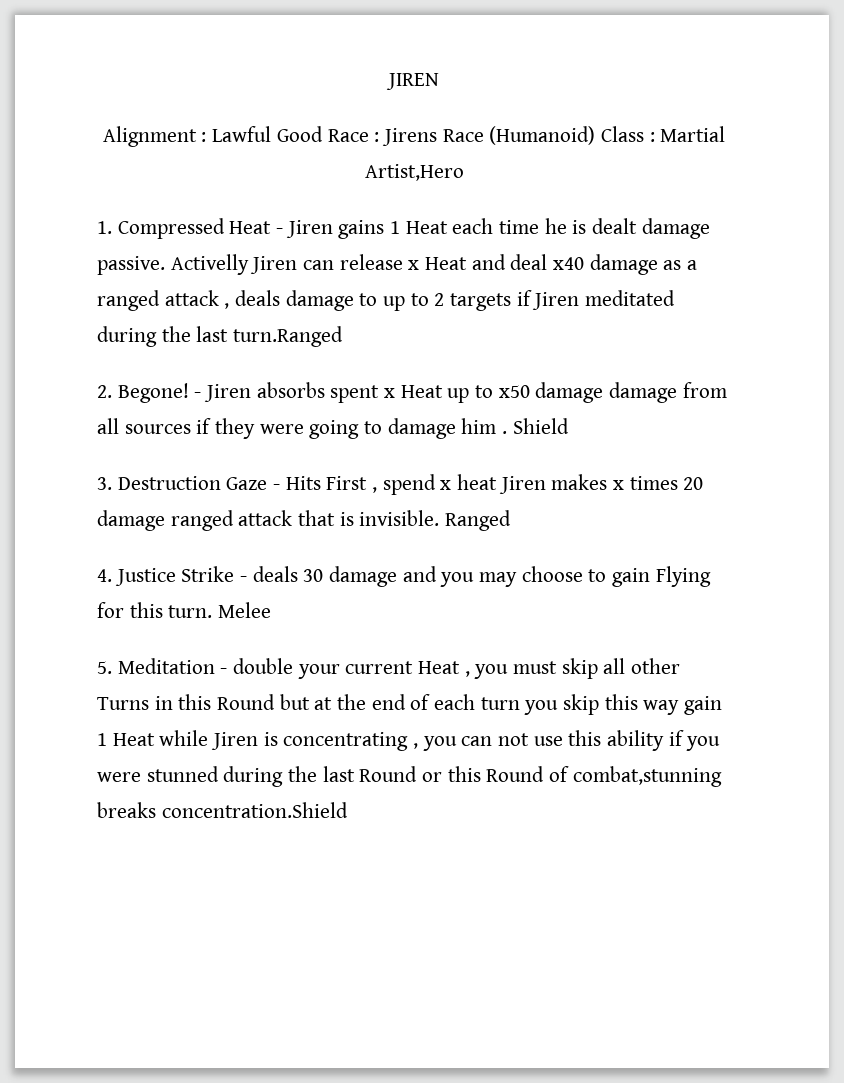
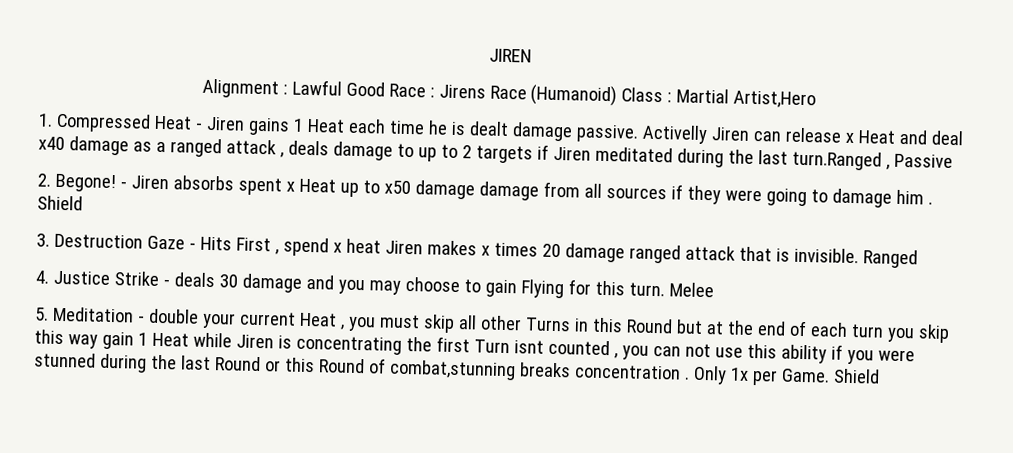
- Activelly Jiren can release x Heat and deal x40 damage as a ranged attack , deals damage to up to 2 targets if Jiren meditated during the last turn.Ranged
+ Activelly Jiren can release x Heat and deal x40 damage as a ranged attack , deals damage to up to 2 targets if Jiren meditated during the last turn.Ranged , Passive
- 5. Meditation - double your current Heat , you must skip all other Turns in this Round but at the end of each turn you skip this way gain 1 Heat while Jiren is concentrating , you can not use this ability if you were stunned during the last Round or this Round of combat,stunning breaks concentration.Shield
+ 5. Meditation - double your current Heat , you must skip all other Turns in this Round but at the end of each turn you skip this way gain 1 Heat while Jiren is concentrating the first Turn isnt counted , you can not use this ability if you were stunned during the last Round or this Round of combat,stunning breaks concentration . Only 1x per Game. Shield

